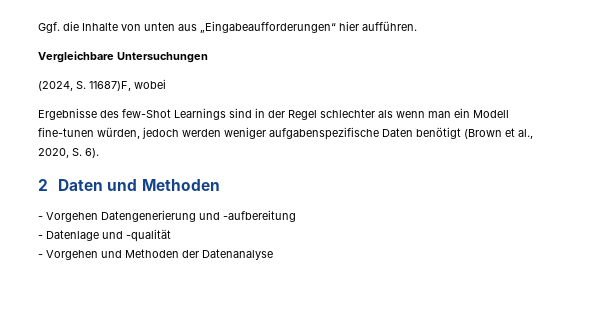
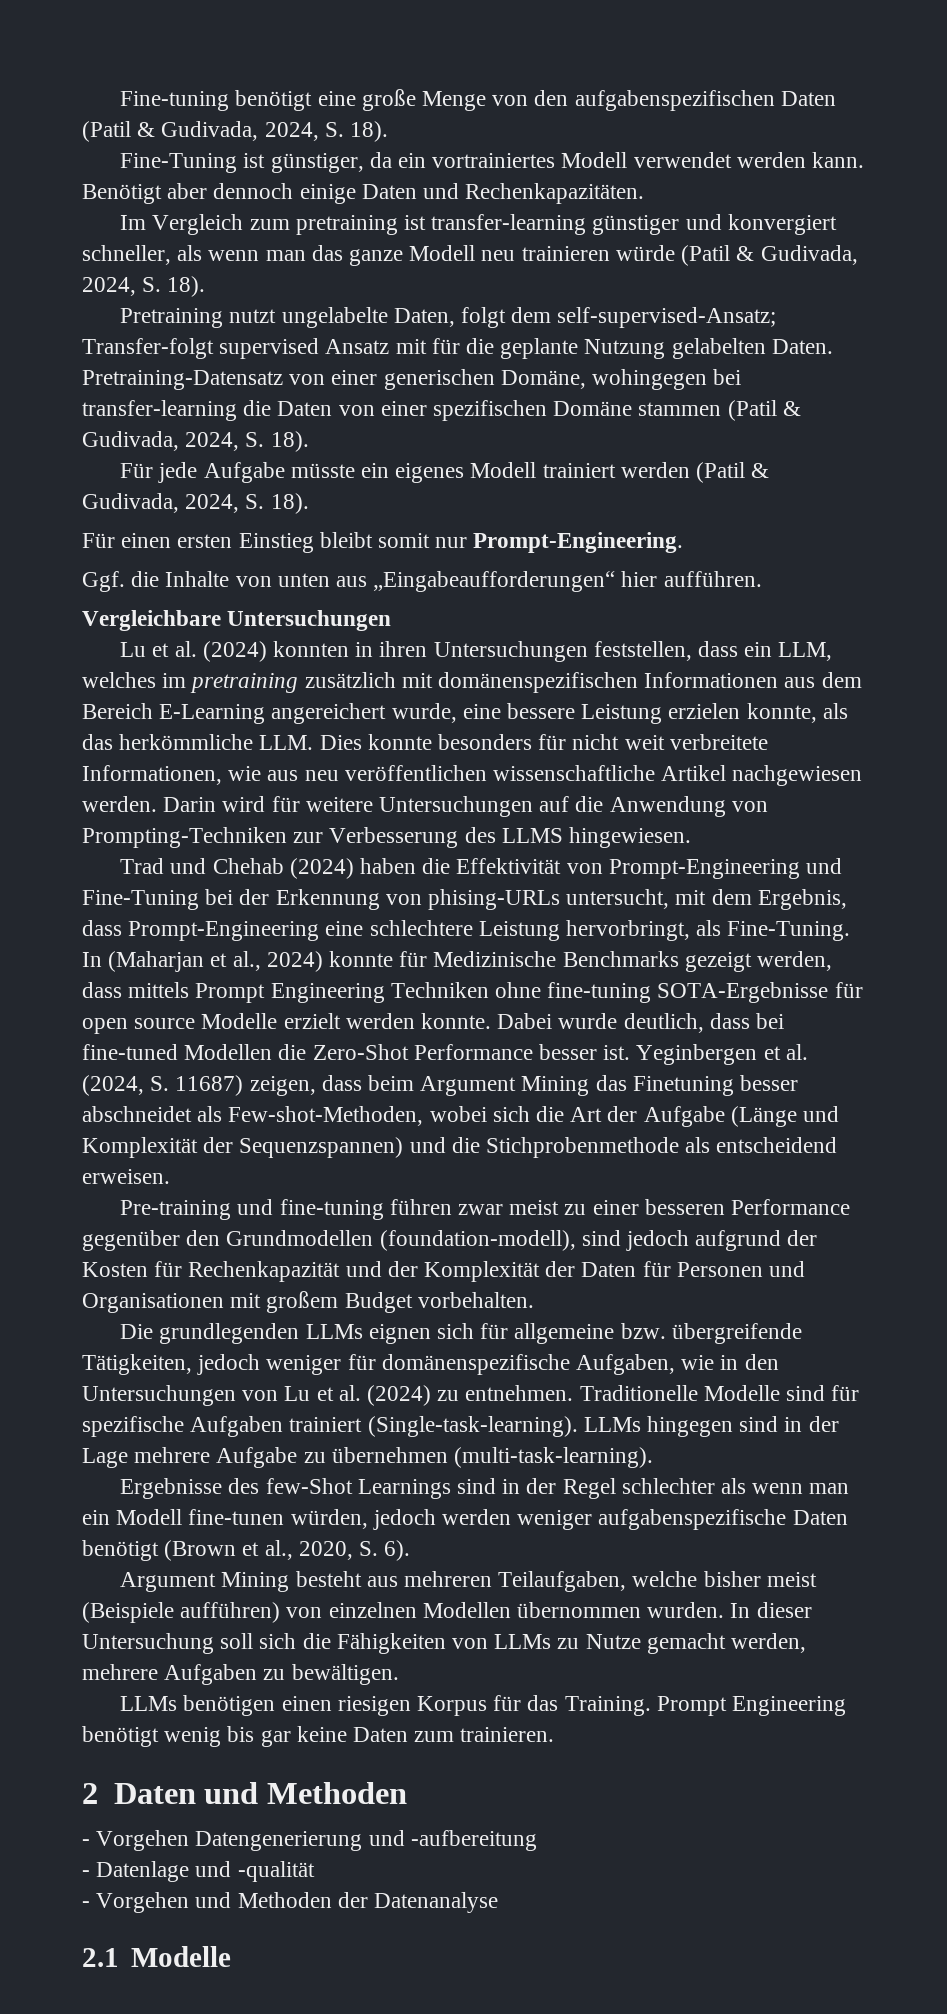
+ Fine-tuning benötigt eine große Menge von den aufgabenspezifischen Daten (Patil & Gudivada, 2024, S. 18).
+ Fine-Tuning ist günstiger, da ein vortrainiertes Modell verwendet werden kann. Benötigt aber dennoch einige Daten und Rechenkapazitäten.
+ Im Vergleich zum pretraining ist transfer-learning günstiger und konvergiert schneller, als wenn man das ganze Modell neu trainieren würde (Patil & Gudivada, 2024, S. 18).
+ Pretraining nutzt ungelabelte Daten, folgt dem self-supervised-Ansatz; Transfer-folgt supervised Ansatz mit für die geplante Nutzung gelabelten Daten. Pretraining-Datensatz von einer generischen Domäne, wohingegen bei transfer-learning die Daten von einer spezifischen Domäne stammen (Patil & Gudivada, 2024, S. 18).
+ Für jede Aufgabe müsste ein eigenes Modell trainiert werden (Patil & Gudivada, 2024, S. 18).
+ Für einen ersten Einstieg bleibt somit nur Prompt-Engineering.
- (2024, S. 11687)F, wobei
+ Lu et al. (2024) konnten in ihren Untersuchungen feststellen, dass ein LLM, welches im pretraining zusätzlich mit domänenspezifischen Informationen aus dem Bereich E-Learning angereichert wurde, eine bessere Leistung erzielen konnte, als das herkömmliche LLM. Dies konnte besonders für nicht weit verbreitete Informationen, wie aus neu veröffentlichen wissenschaftliche Artikel nachgewiesen werden. Darin wird für weitere Untersuchungen auf die Anwendung von Prompting-Techniken zur Verbesserung des LLMS hingewiesen.
+ Trad und Chehab (2024) haben die Effektivität von Prompt-Engineering und Fine-Tuning bei der Erkennung von phising-URLs untersucht, mit dem Ergebnis, dass Prompt-Engineering eine schlechtere Leistung hervorbringt, als Fine-Tuning. In (Maharjan et al., 2024) konnte für Medizinische Benchmarks gezeigt werden, dass mittels Prompt Engineering Techniken ohne fine-tuning SOTA-Ergebnisse für open source Modelle erzielt werden konnte. Dabei wurde deutlich, dass bei fine-tuned Modellen die Zero-Shot Performance besser ist. Yeginbergen et al. (2024, S. 11687) zeigen, dass beim Argument Mining das Finetuning besser abschneidet als Few-shot-Methoden, wobei sich die Art der Aufgabe (Länge und Komplexität der Sequenzspannen) und die Stichprobenmethode als entscheidend erweisen.
+ Pre-training und fine-tuning führen zwar meist zu einer besseren Performance gegenüber den Grundmodellen (foundation-modell), sind jedoch aufgrund der Kosten für Rechenkapazität und der Komplexität der Daten für Personen und Organisationen mit großem Budget vorbehalten.
+ Die grundlegenden LLMs eignen sich für allgemeine bzw. übergreifende Tätigkeiten, jedoch weniger für domänenspezifische Aufgaben, wie in den Untersuchungen von Lu et al. (2024) zu entnehmen. Traditionelle Modelle sind für spezifische Aufgaben trainiert (Single-task-learning). LLMs hingegen sind in der Lage mehrere Aufgabe zu übernehmen (multi-task-learning).
+ Argument Mining besteht aus mehreren Teilaufgaben, welche bisher meist (Beispiele aufführen) von einzelnen Modellen übernommen wurden. In dieser Untersuchung soll sich die Fähigkeiten von LLMs zu Nutze gemacht werden, mehrere Aufgaben zu bewältigen.
+ LLMs benötigen einen riesigen Korpus für das Training. Prompt Engineering benötigt wenig bis gar keine Daten zum trainieren.
+ 2.1 Modelle

